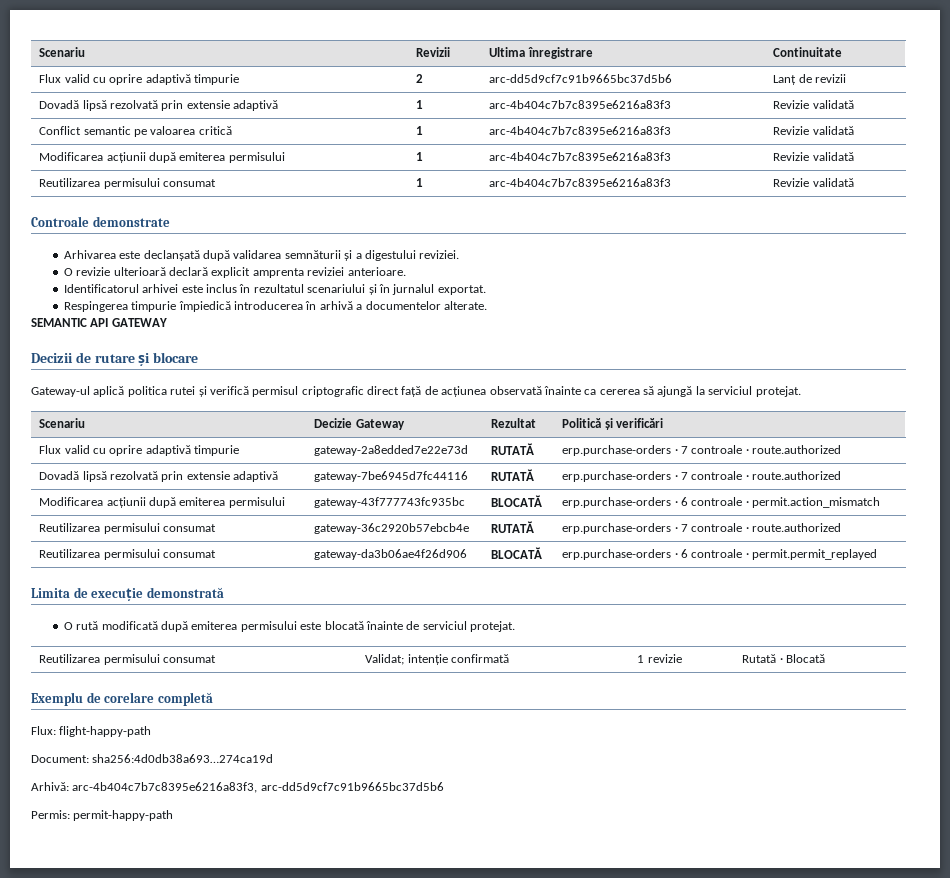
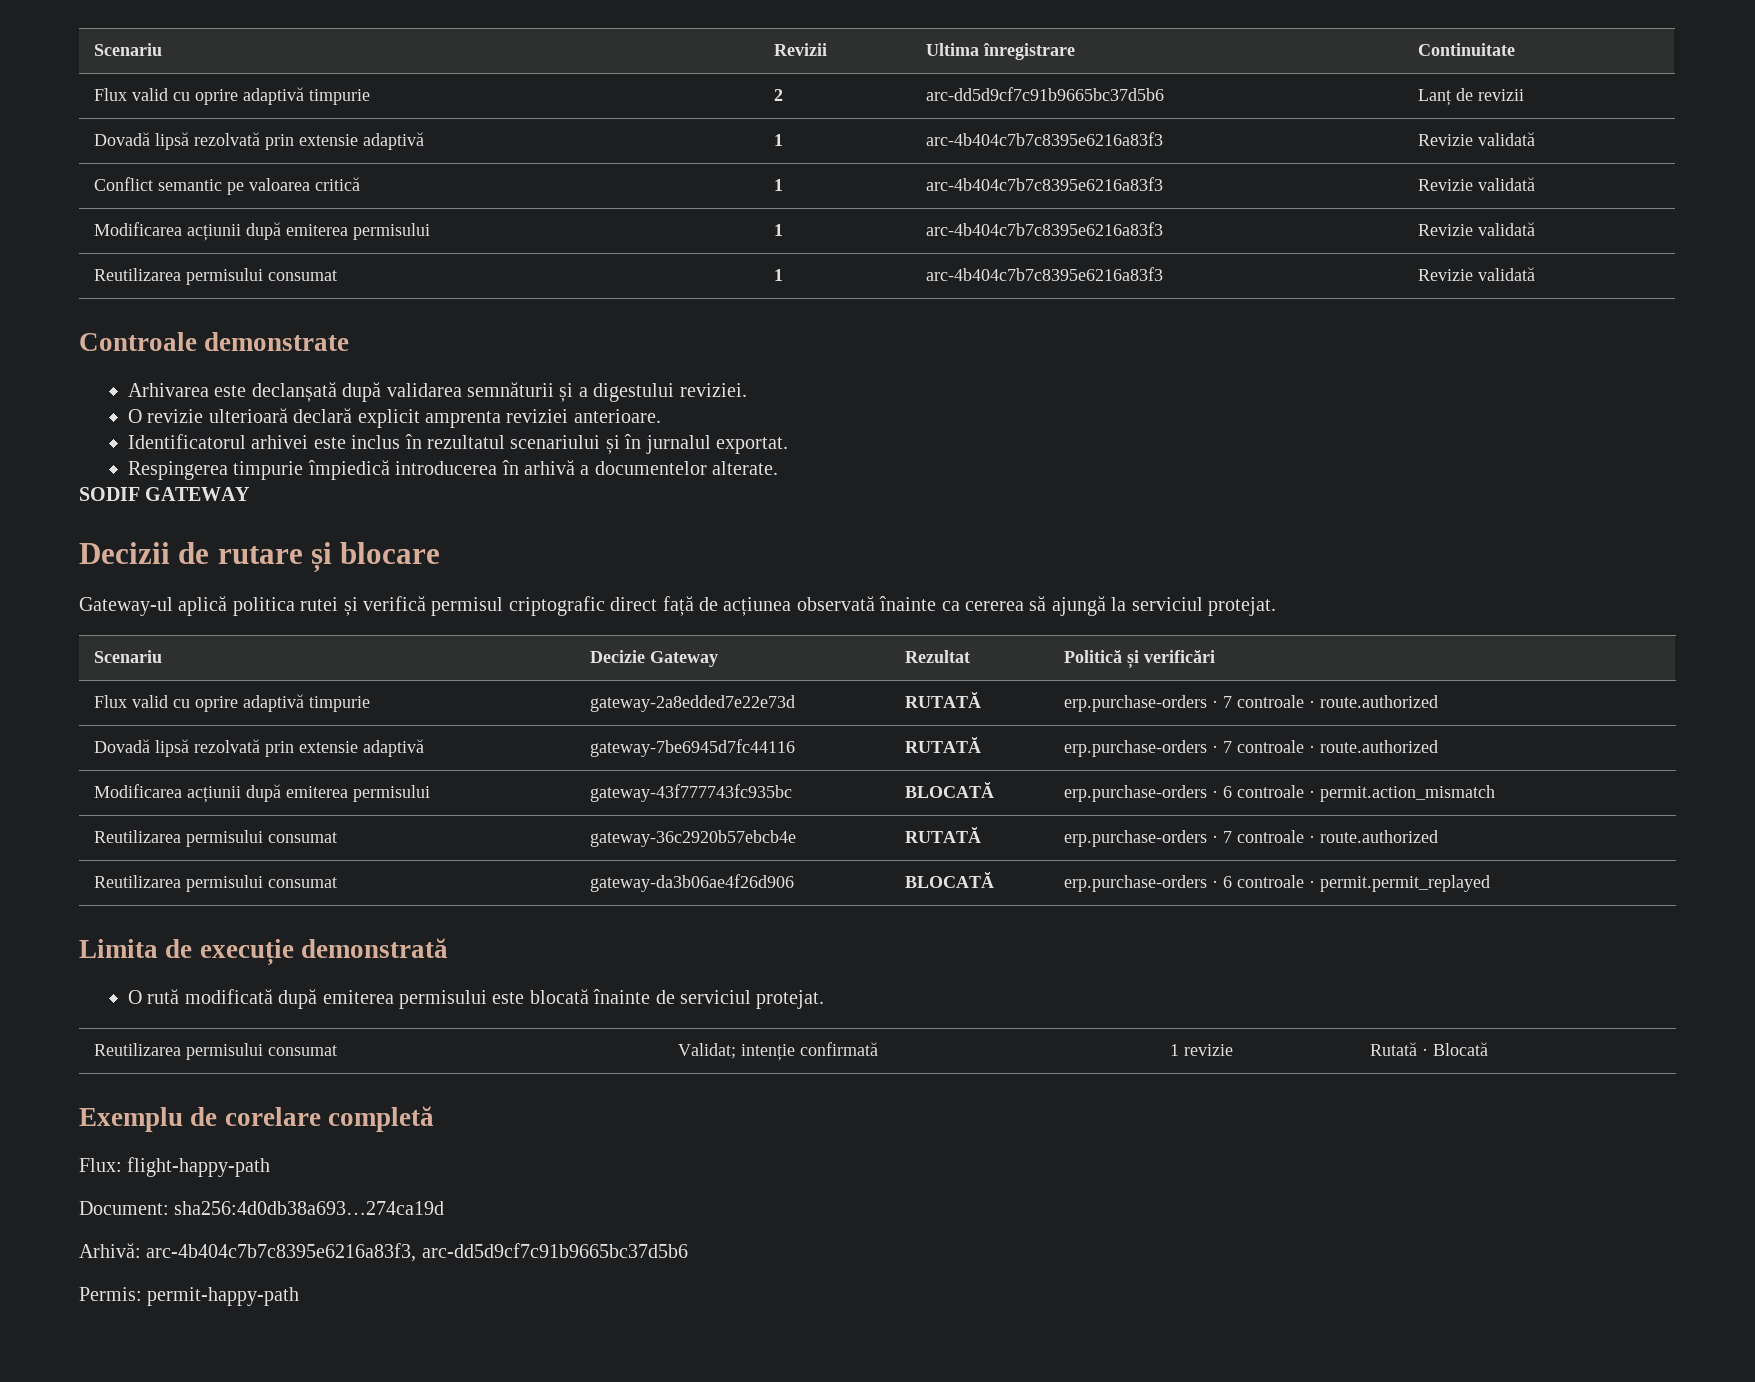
- SEMANTIC API GATEWAY
+ SODIF GATEWAY

